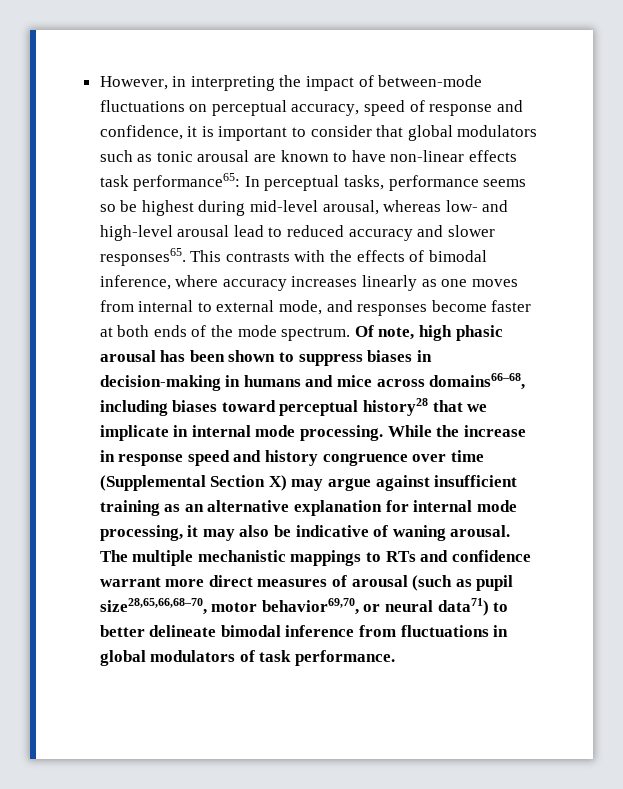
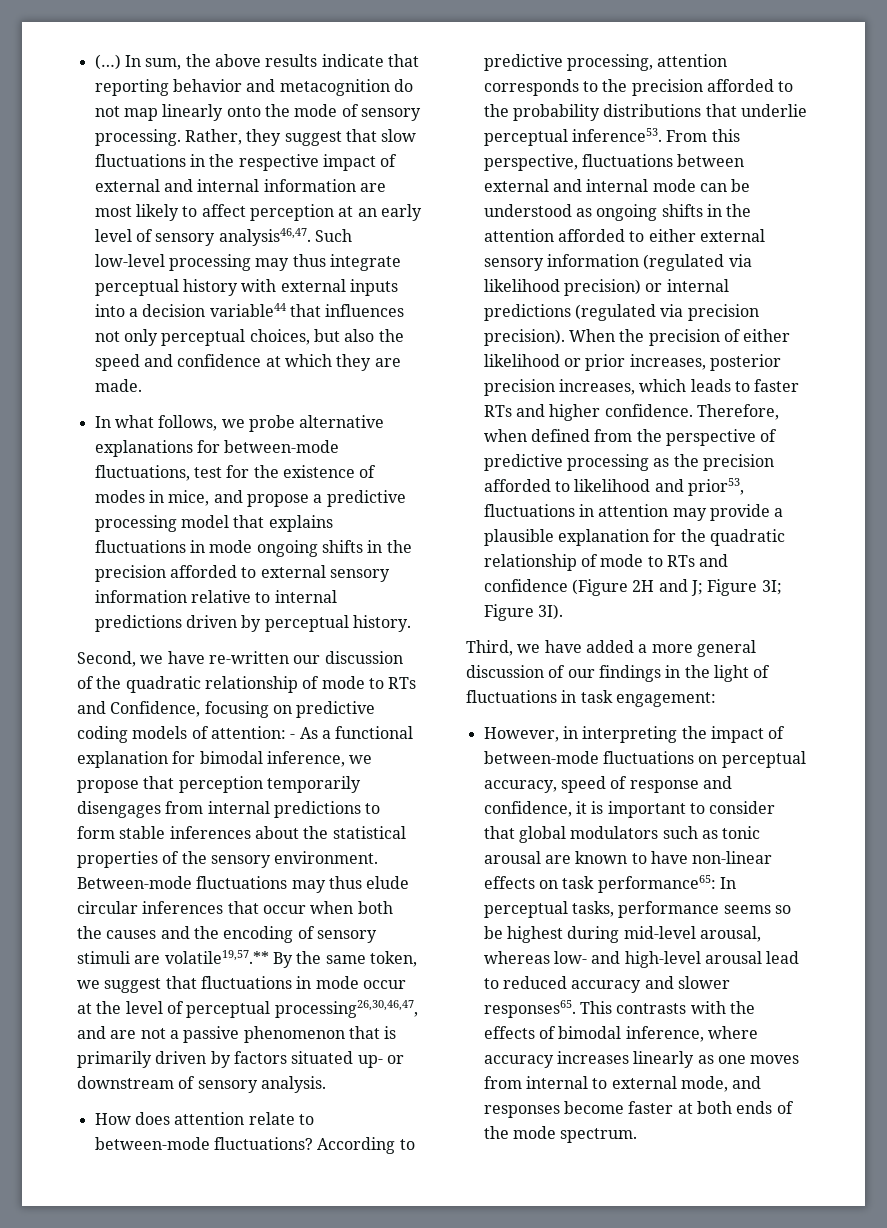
+ (…) In sum, the above results indicate that reporting behavior and metacognition do not map linearly onto the mode of sensory processing. Rather, they suggest that slow fluctuations in the respective impact of external and internal information are most likely to affect perception at an early level of sensory analysis46,47. Such low-level processing may thus integrate perceptual history with external inputs into a decision variable44 that influences not only perceptual choices, but also the speed and confidence at which they are made.
+ In what follows, we probe alternative explanations for between-mode fluctuations, test for the existence of modes in mice, and propose a predictive processing model that explains fluctuations in mode ongoing shifts in the precision afforded to external sensory information relative to internal predictions driven by perceptual history.
+ Second, we have re-written our discussion of the quadratic relationship of mode to RTs and Confidence, focusing on predictive coding models of attention: - As a functional explanation for bimodal inference, we propose that perception temporarily disengages from internal predictions to form stable inferences about the statistical properties of the sensory environment. Between-mode fluctuations may thus elude circular inferences that occur when both the causes and the encoding of sensory stimuli are volatile19,57.** By the same token, we suggest that fluctuations in mode occur at the level of perceptual processing26,30,46,47, and are not a passive phenomenon that is primarily driven by factors situated up- or downstream of sensory analysis.
+ How does attention relate to between-mode fluctuations? According to predictive processing, attention corresponds to the precision afforded to the probability distributions that underlie perceptual inference53. From this perspective, fluctuations between external and internal mode can be understood as ongoing shifts in the attention afforded to either external sensory information (regulated via likelihood precision) or internal predictions (regulated via precision precision). When the precision of either likelihood or prior increases, posterior precision increases, which leads to faster RTs and higher confidence. Therefore, when defined from the perspective of predictive processing as the precision afforded to likelihood and prior53, fluctuations in attention may provide a plausible explanation for the quadratic relationship of mode to RTs and confidence (Figure 2H and J; Figure 3I; Figure 3I).
+ Third, we have added a more general discussion of our findings in the light of fluctuations in task engagement:
- However, in interpreting the impact of between-mode fluctuations on perceptual accuracy, speed of response and confidence, it is important to consider that global modulators such as tonic arousal are known to have non-linear effects task performance65: In perceptual tasks, performance seems so be highest during mid-level arousal, whereas low- and high-level arousal lead to reduced accuracy and slower responses65.
+ However, in interpreting the impact of between-mode fluctuations on perceptual accuracy, speed of response and confidence, it is important to consider that global modulators such as tonic arousal are known to have non-linear effects on task performance65: In perceptual tasks, performance seems so be highest during mid-level arousal, whereas low- and high-level arousal lead to reduced accuracy and slower responses65.
- Of note, high phasic arousal has been shown to suppress biases in decision-making in humans and mice across domains66–68, including biases toward perceptual history28 that we implicate in internal mode processing. While the increase in response speed and history congruence over time (Supplemental Section X) may argue against insufficient training as an alternative explanation for internal mode processing, it may also be indicative of waning arousal. The multiple mechanistic mappings to RTs and confidence warrant more direct measures of arousal (such as pupil size28,65,66,68–70, motor behavior69,70, or neural data71) to better delineate bimodal inference from fluctuations in global modulators of task performance.

